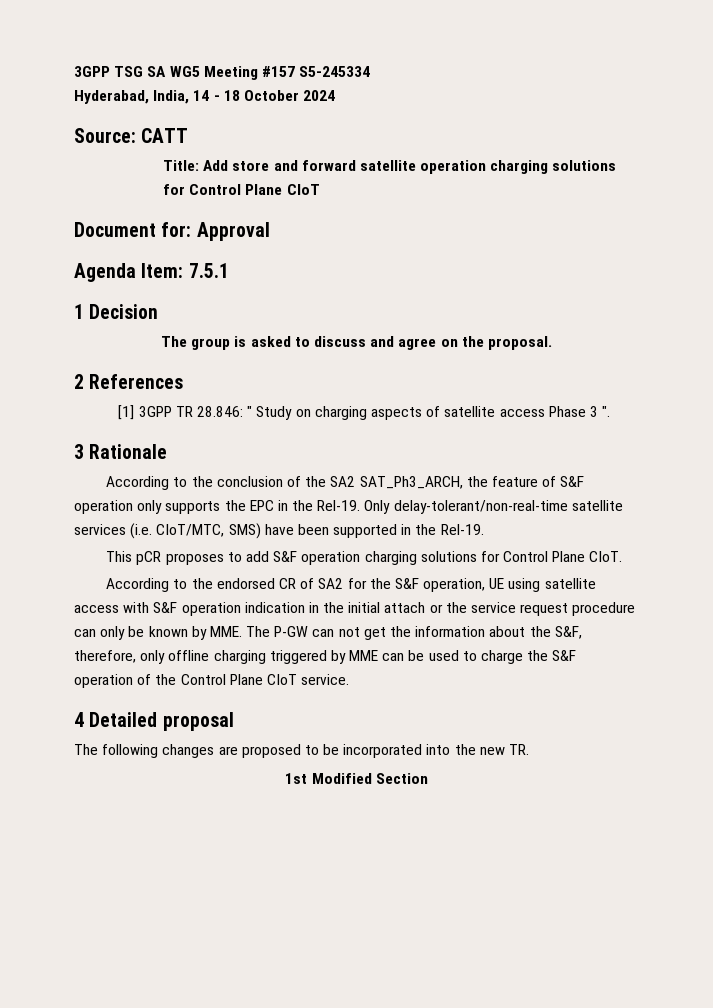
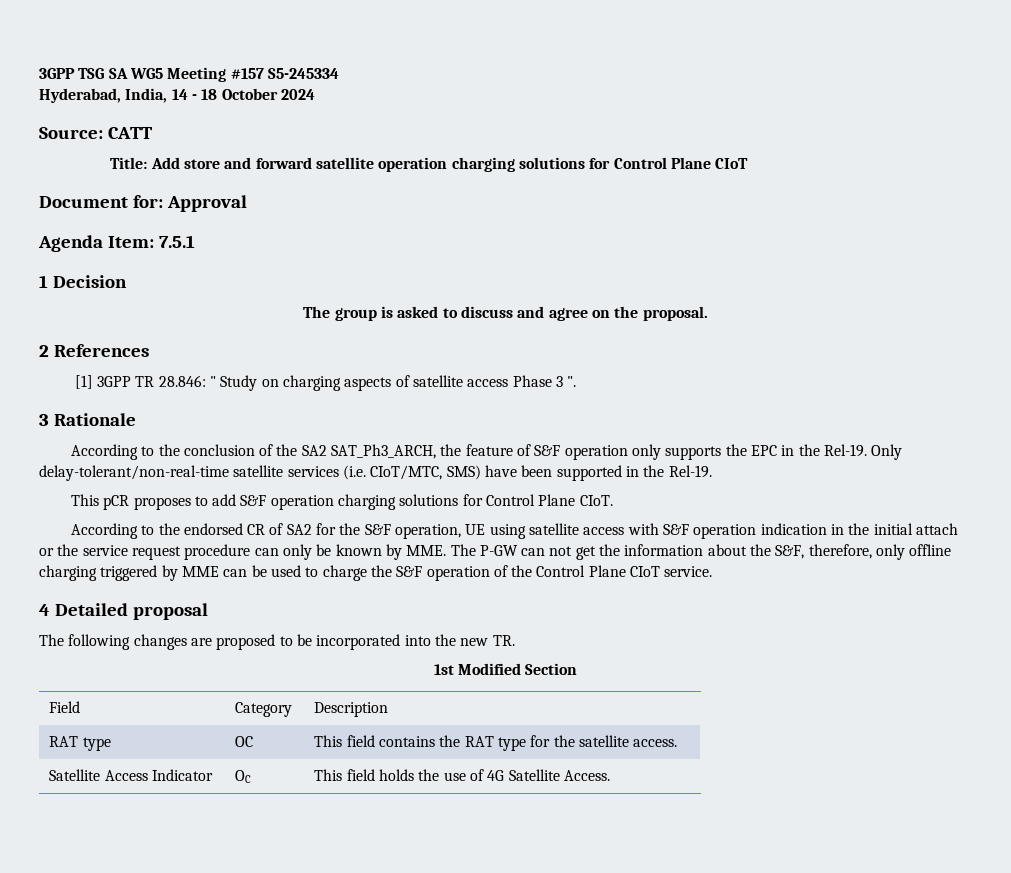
+ Field | Category | Description
+ RAT type | OC | This field contains the RAT type for the satellite access.
+ Satellite Access Indicator | OC | This field holds the use of 4G Satellite Access.

